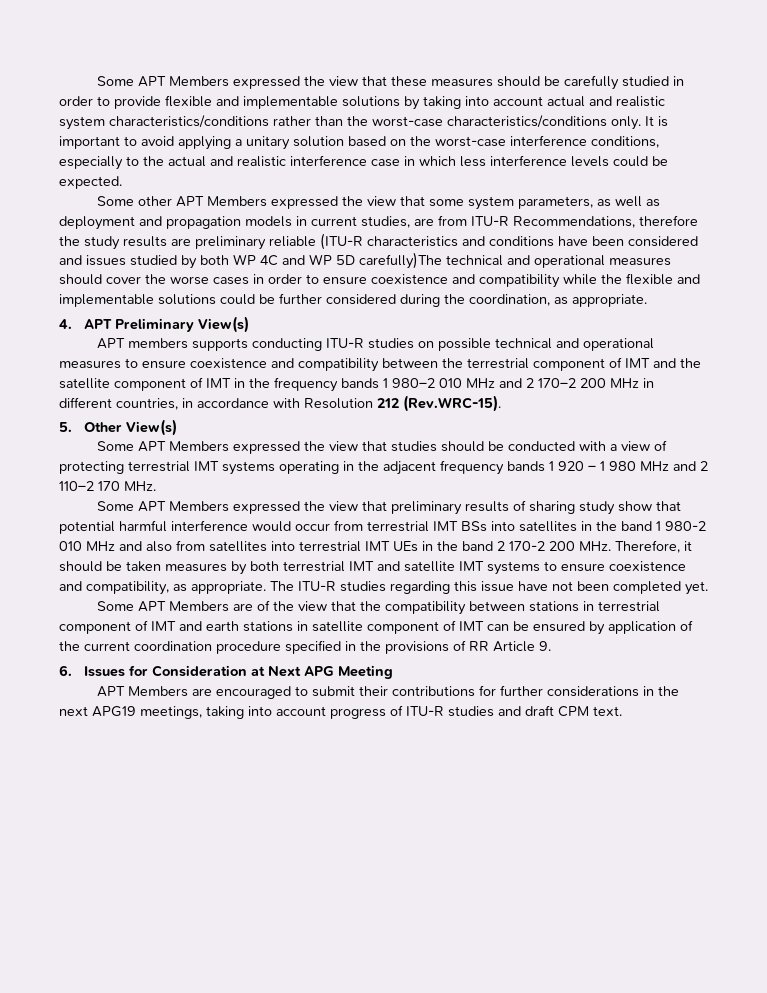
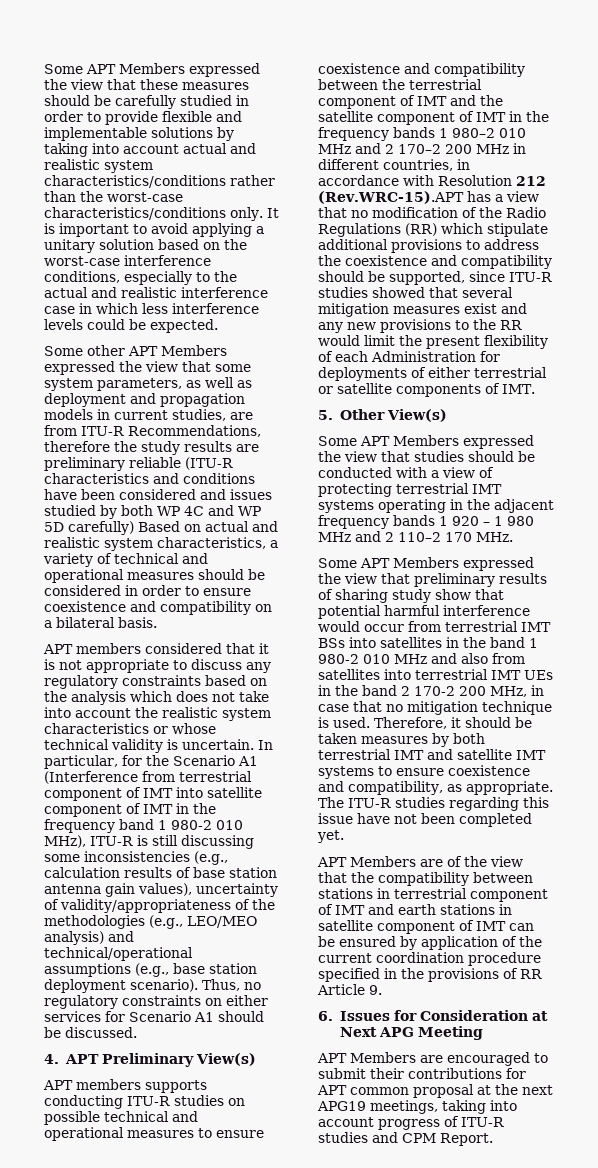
- Some other APT Members expressed the view that some system parameters, as well as deployment and propagation models in current studies, are from ITU-R Recommendations, therefore the study results are preliminary reliable (ITU-R characteristics and conditions have been considered and issues studied by both WP 4C and WP 5D carefully)The technical and operational measures should cover the worse cases in order to ensure coexistence and compatibility while the flexible and implementable solutions could be further considered during the coordination, as appropriate.
+ Some other APT Members expressed the view that some system parameters, as well as deployment and propagation models in current studies, are from ITU-R Recommendations, therefore the study results are preliminary reliable (ITU-R characteristics and conditions have been considered and issues studied by both WP 4C and WP 5D carefully) Based on actual and realistic system characteristics, a variety of technical and operational measures should be considered in order to ensure coexistence and compatibility on a bilateral basis.
+ APT members considered that it is not appropriate to discuss any regulatory constraints based on the analysis which does not take into account the realistic system characteristics or whose technical validity is uncertain. In particular, for the Scenario A1 (Interference from terrestrial component of IMT into satellite component of IMT in the frequency band 1 980-2 010 MHz), ITU-R is still discussing some inconsistencies (e.g., calculation results of base station antenna gain values), uncertainty of validity/appropriateness of the methodologies (e.g., LEO/MEO analysis) and technical/operational assumptions (e.g., base station deployment scenario). Thus, no regulatory constraints on either services for Scenario A1 should be discussed.
- APT members supports conducting ITU-R studies on possible technical and operational measures to ensure coexistence and compatibility between the terrestrial component of IMT and the satellite component of IMT in the frequency bands 1 980–2 010 MHz and 2 170–2 200 MHz in different countries, in accordance with Resolution 212 (Rev.WRC-15).
+ APT members supports conducting ITU-R studies on possible technical and operational measures to ensure coexistence and compatibility between the terrestrial component of IMT and the satellite component of IMT in the frequency bands 1 980–2 010 MHz and 2 170–2 200 MHz in different countries, in accordance with Resolution 212 (Rev.WRC-15).APT has a view that no modification of the Radio Regulations (RR) which stipulate additional provisions to address the coexistence and compatibility should be supported, since ITU-R studies showed that several mitigation measures exist and any new provisions to the RR would limit the present flexibility of each Administration for deployments of either terrestrial or satellite components of IMT.
- Some APT Members expressed the view that preliminary results of sharing study show that potential harmful interference would occur from terrestrial IMT BSs into satellites in the band 1 980-2 010 MHz and also from satellites into terrestrial IMT UEs in the band 2 170-2 200 MHz. Therefore, it should be taken measures by both terrestrial IMT and satellite IMT systems to ensure coexistence and compatibility, as appropriate.
+ Some APT Members expressed the view that preliminary results of sharing study show that potential harmful interference would occur from terrestrial IMT BSs into satellites in the band 1 980-2 010 MHz and also from satellites into terrestrial IMT UEs in the band 2 170-2 200 MHz, in case that no mitigation technique is used. Therefore, it should be taken measures by both terrestrial IMT and satellite IMT systems to ensure coexistence and compatibility, as appropriate.
- Some APT Members are of the view that the compatibility between stations in terrestrial component of IMT and earth stations in satellite component of IMT can be ensured by application of the current coordination procedure specified in the provisions of RR Article 9.
+ APT Members are of the view that the compatibility between stations in terrestrial component of IMT and earth stations in satellite component of IMT can be ensured by application of the current coordination procedure specified in the provisions of RR Article 9.
- APT Members are encouraged to submit their contributions for further considerations in the next APG19 meetings, taking into account progress of ITU-R studies and draft CPM text.
+ APT Members are encouraged to submit their contributions for APT common proposal at the next APG19 meetings, taking into account progress of ITU-R studies and CPM Report.

